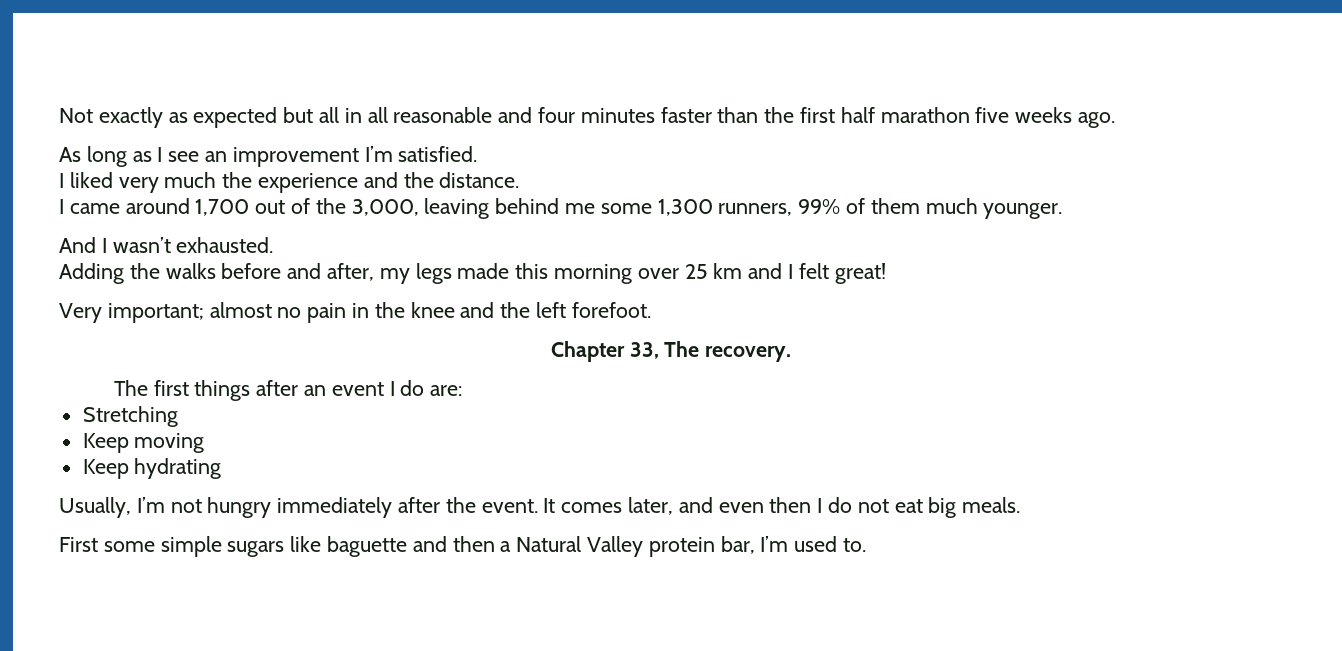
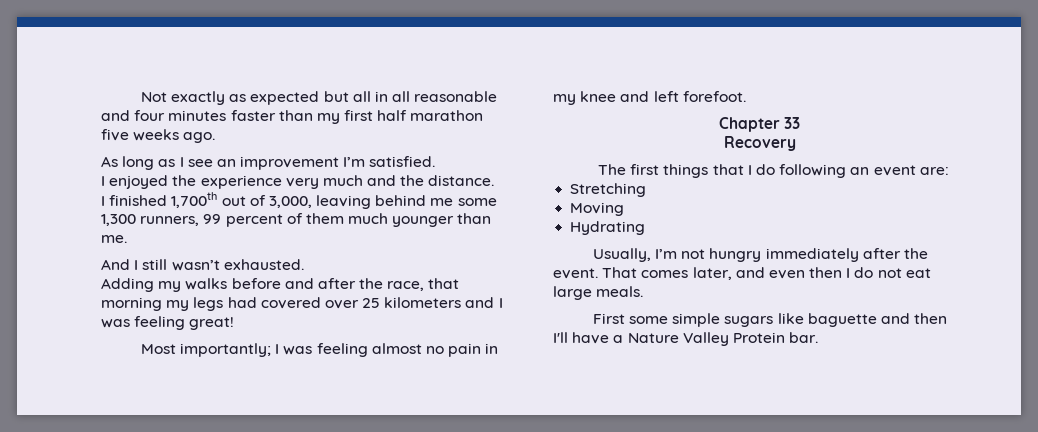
- Not exactly as expected but all in all reasonable and four minutes faster than the first half marathon five weeks ago.
+ Not exactly as expected but all in all reasonable and four minutes faster than my first half marathon five weeks ago.
- I liked very much the experience and the distance.
+ I enjoyed the experience very much and the distance.
- I came around 1,700 out of the 3,000, leaving behind me some 1,300 runners, 99% of them much younger.
+ I finished 1,700th out of 3,000, leaving behind me some 1,300 runners, 99 percent of them much younger than me.
- And I wasn’t exhausted.
+ And I still wasn’t exhausted.
- Adding the walks before and after, my legs made this morning over 25 km and I felt great!
+ Adding my walks before and after the race, that morning my legs had covered over 25 kilometers and I was feeling great!
- Very important; almost no pain in the knee and the left forefoot.
+ Most importantly; I was feeling almost no pain in my knee and left forefoot.
- Chapter 33, The recovery.
+ Chapter 33
+ Recovery
- The first things after an event I do are:
+ The first things that I do following an event are:
  Stretching
- Keep moving
- Keep hydrating
+ Moving
+ Hydrating
- It comes later, and even then I do not eat big meals.
+ That comes later, and even then I do not eat large meals.
- First some simple sugars like baguette and then a Natural Valley protein bar, I’m used to.
+ First some simple sugars like baguette and then I'll have a Nature Valley Protein bar.

